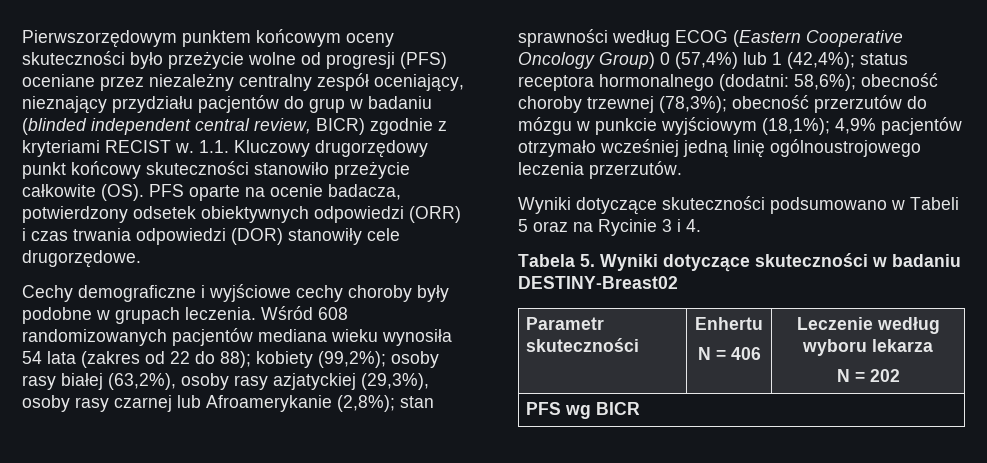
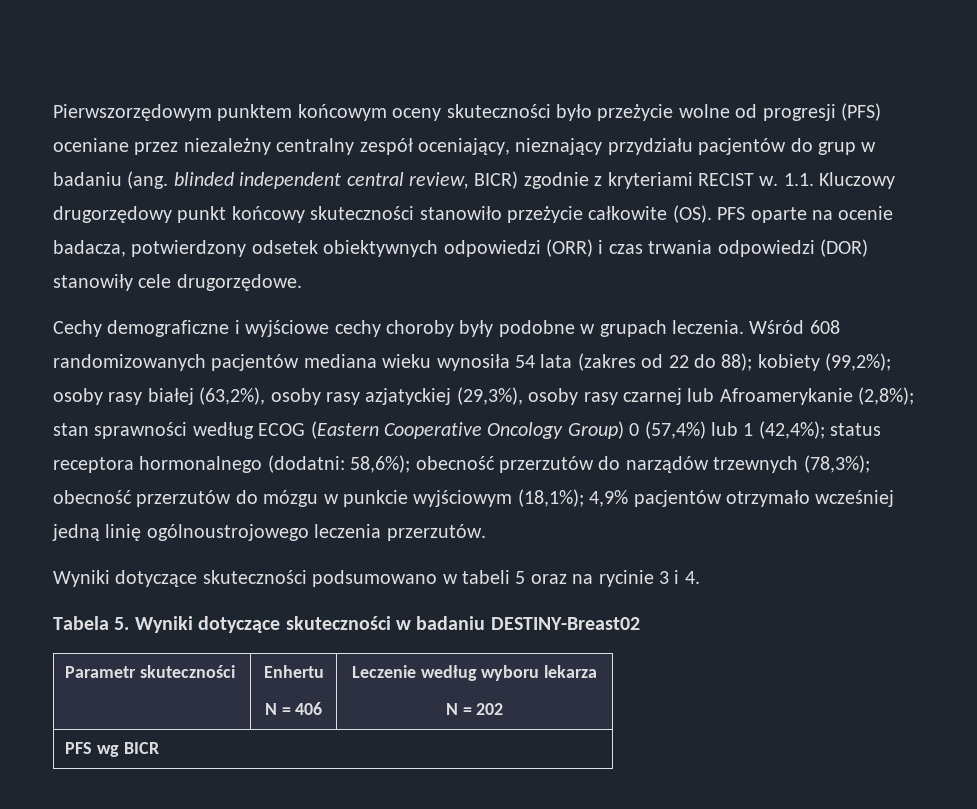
- Pierwszorzędowym punktem końcowym oceny skuteczności było przeżycie wolne od progresji (PFS) oceniane przez niezależny centralny zespół oceniający, nieznający przydziału pacjentów do grup w badaniu (blinded independent central review, BICR) zgodnie z kryteriami RECIST w.
+ Pierwszorzędowym punktem końcowym oceny skuteczności było przeżycie wolne od progresji (PFS) oceniane przez niezależny centralny zespół oceniający, nieznający przydziału pacjentów do grup w badaniu (ang. blinded independent central review, BICR) zgodnie z kryteriami RECIST w.
- obecność choroby trzewnej (78,3%);
+ obecność przerzutów do narządów trzewnych (78,3%);
- Wyniki dotyczące skuteczności podsumowano w Tabeli 5 oraz na Rycinie 3 i 4.
+ Wyniki dotyczące skuteczności podsumowano w tabeli 5 oraz na rycinie 3 i 4.

